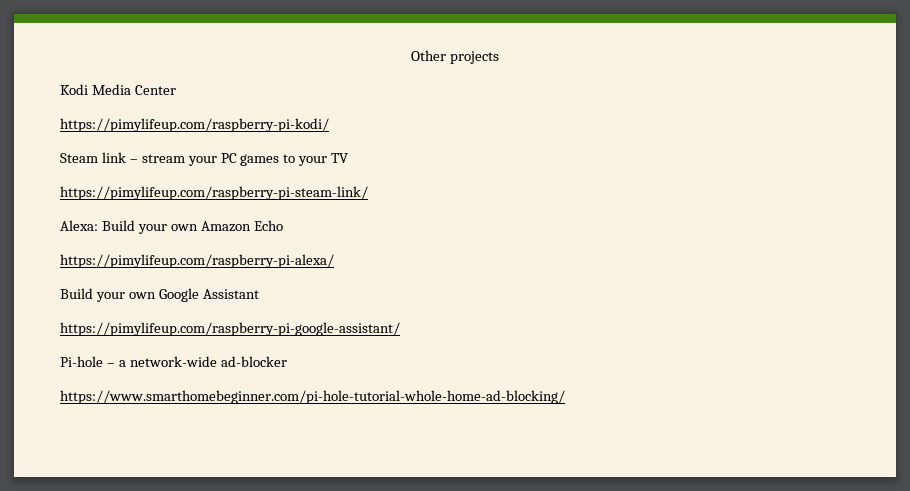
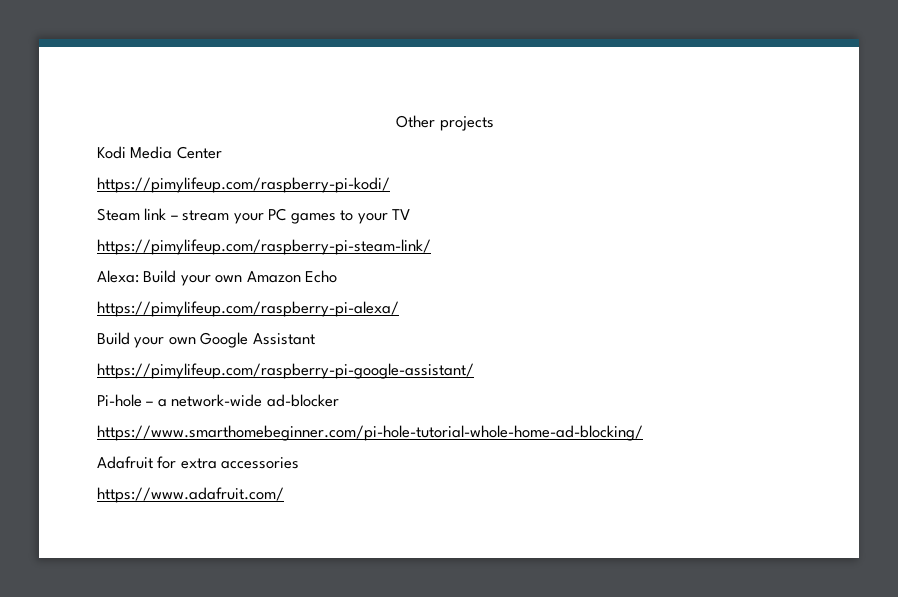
+ Adafruit for extra accessories
+ https://www.adafruit.com/

